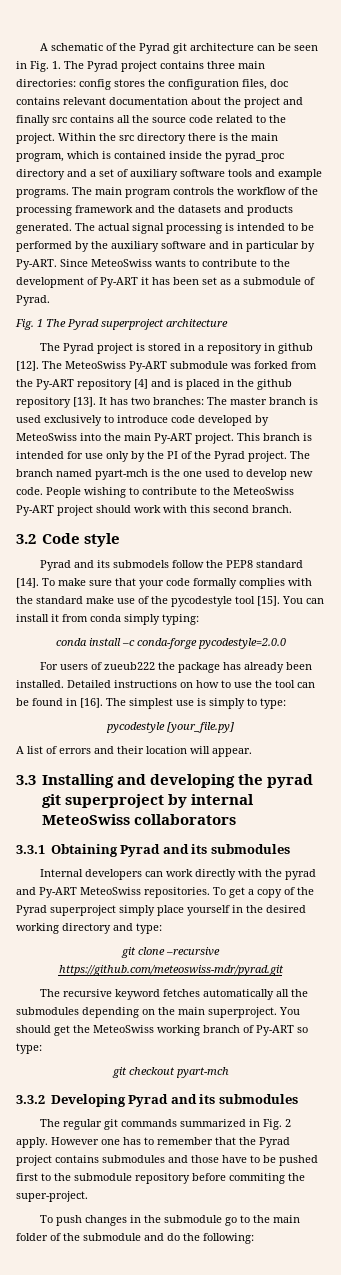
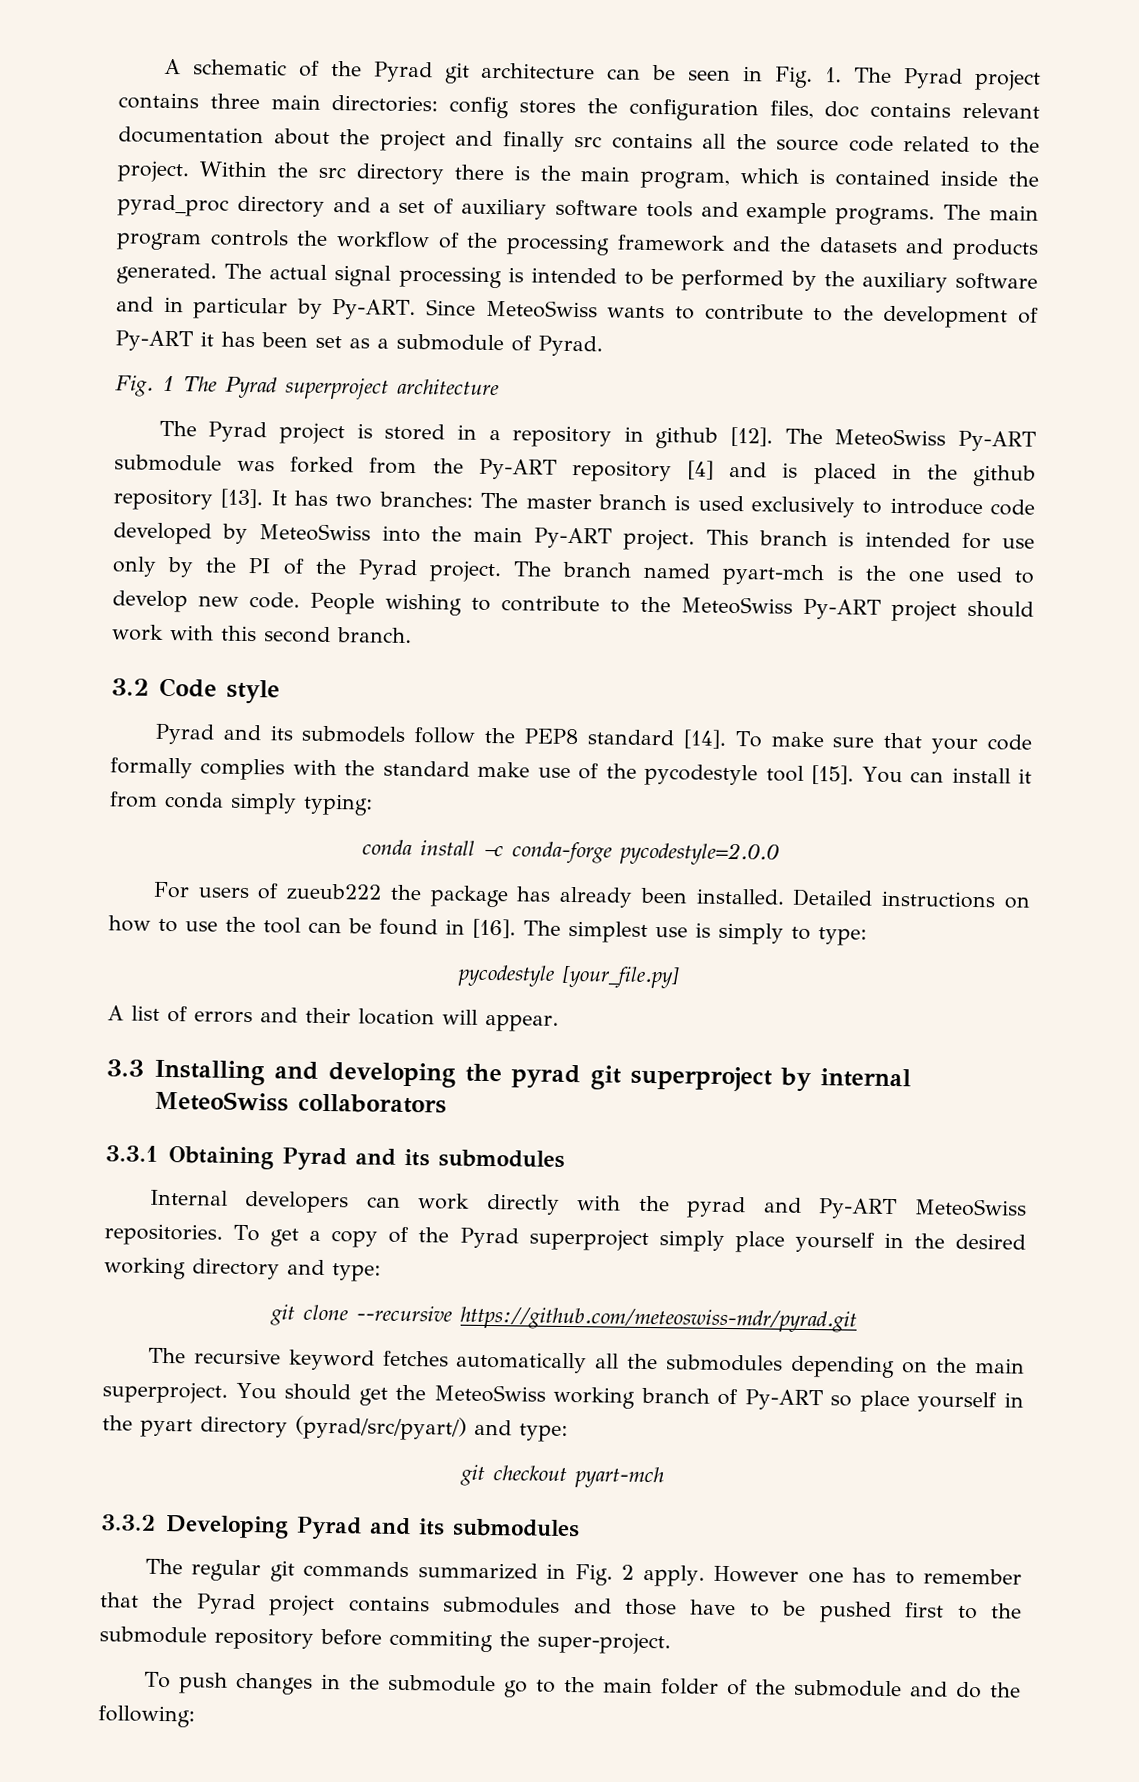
- git clone –recursive https://github.com/meteoswiss-mdr/pyrad.git
+ git clone --recursive https://github.com/meteoswiss-mdr/pyrad.git
- You should get the MeteoSwiss working branch of Py-ART so type:
+ You should get the MeteoSwiss working branch of Py-ART so place yourself in the pyart directory (pyrad/src/pyart/) and type:

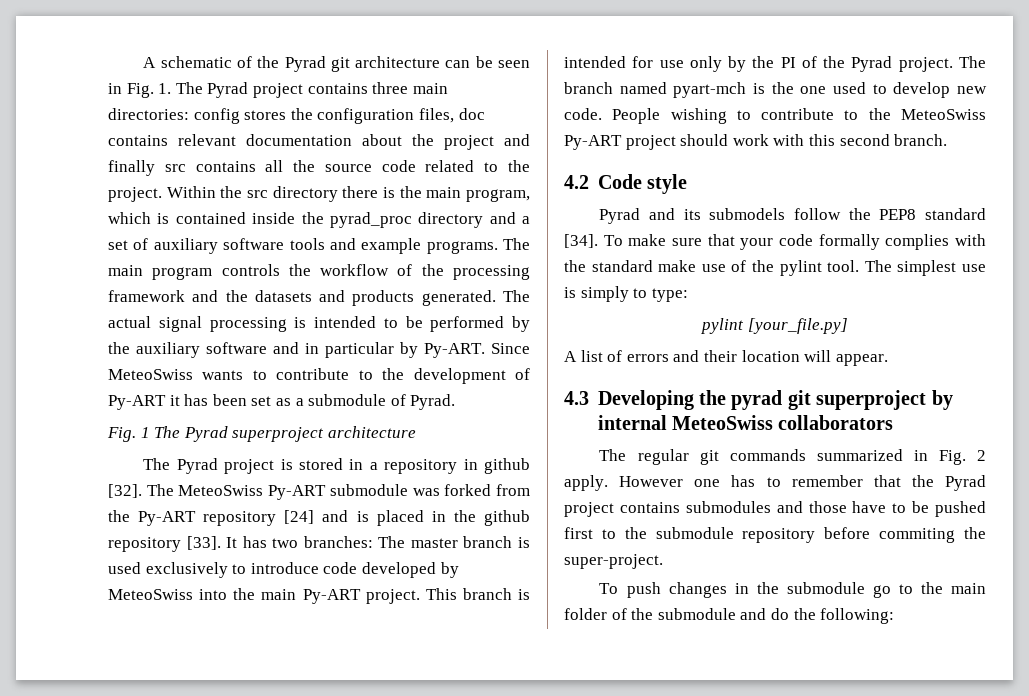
- The Pyrad project is stored in a repository in github [12].
+ The Pyrad project is stored in a repository in github [32].
- The MeteoSwiss Py-ART submodule was forked from the Py-ART repository [4] and is placed in the github repository [13].
+ The MeteoSwiss Py-ART submodule was forked from the Py-ART repository [24] and is placed in the github repository [33].
- 3.2 Code style
+ 4.2 Code style
- Pyrad and its submodels follow the PEP8 standard [14].
+ Pyrad and its submodels follow the PEP8 standard [34].
- To make sure that your code formally complies with the standard make use of the pycodestyle tool [15]. You can install it from conda simply typing:
- conda install –c conda-forge pycodestyle=2.0.0
- For users of zueub222 the package has already been installed. Detailed instructions on how to use the tool can be found in [16].
+ To make sure that your code formally complies with the standard make use of the pylint tool.
- pycodestyle [your_file.py]
+ pylint [your_file.py]
- 3.3 Installing and developing the pyrad git superproject by internal MeteoSwiss collaborators
+ 4.3 Developing the pyrad git superproject by internal MeteoSwiss collaborators
- 3.3.1 Obtaining Pyrad and its submodules
- Internal developers can work directly with the pyrad and Py-ART MeteoSwiss repositories. To get a copy of the Pyrad superproject simply place yourself in the desired working directory and type:
- git clone --recursive https://github.com/meteoswiss-mdr/pyrad.git
- The recursive keyword fetches automatically all the submodules depending on the main superproject. You should get the MeteoSwiss working branch of Py-ART so place yourself in the pyart directory (pyrad/src/pyart/) and type:
- git checkout pyart-mch
- 3.3.2 Developing Pyrad and its submodules

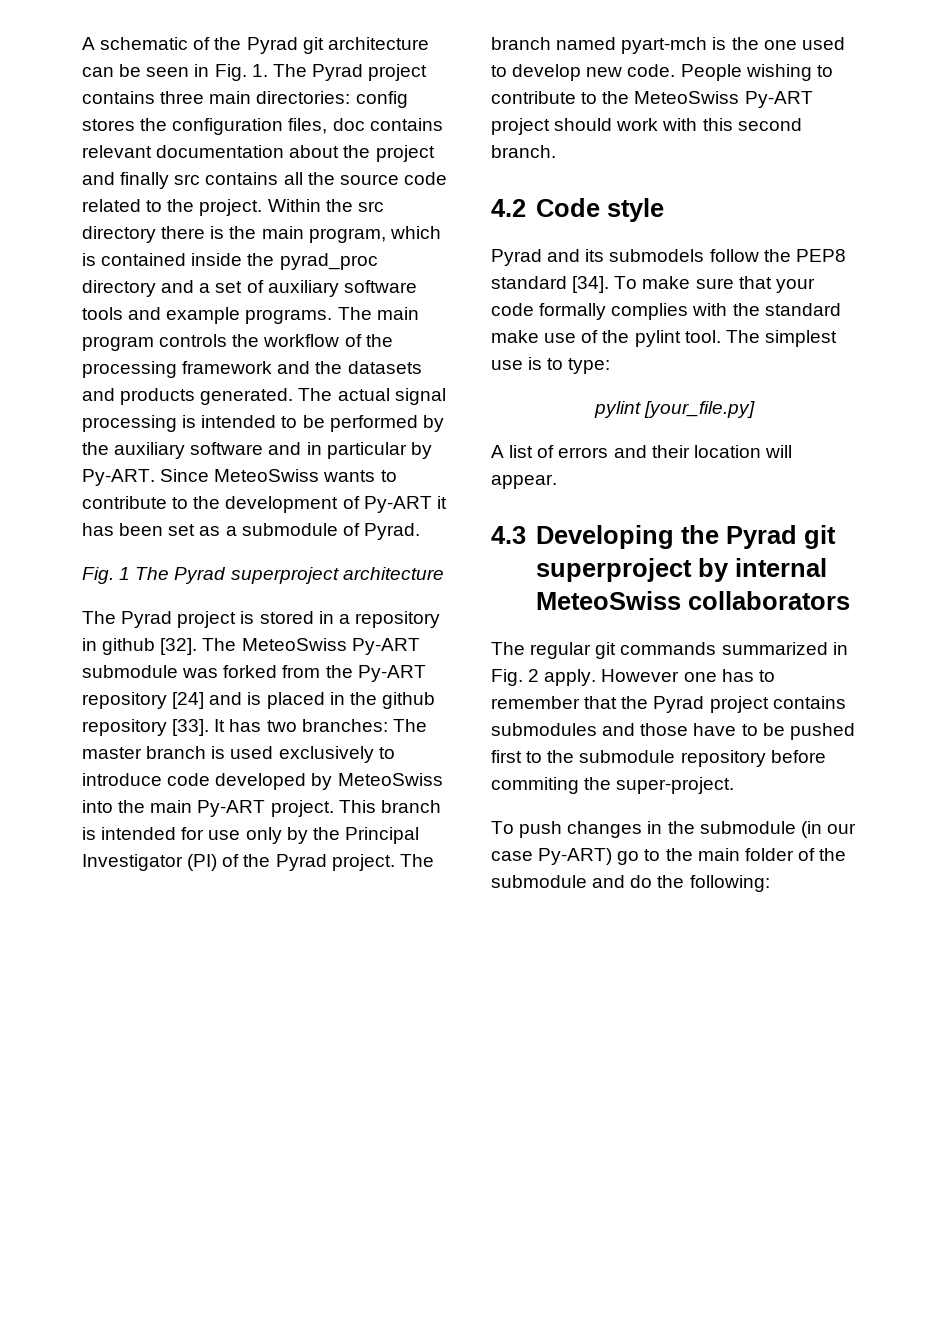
- This branch is intended for use only by the PI of the Pyrad project.
+ This branch is intended for use only by the Principal Investigator (PI) of the Pyrad project.
- The simplest use is simply to type:
+ The simplest use is to type:
- 4.3 Developing the pyrad git superproject by internal MeteoSwiss collaborators
+ 4.3 Developing the Pyrad git superproject by internal MeteoSwiss collaborators
- To push changes in the submodule go to the main folder of the submodule and do the following:
+ To push changes in the submodule (in our case Py-ART) go to the main folder of the submodule and do the following:

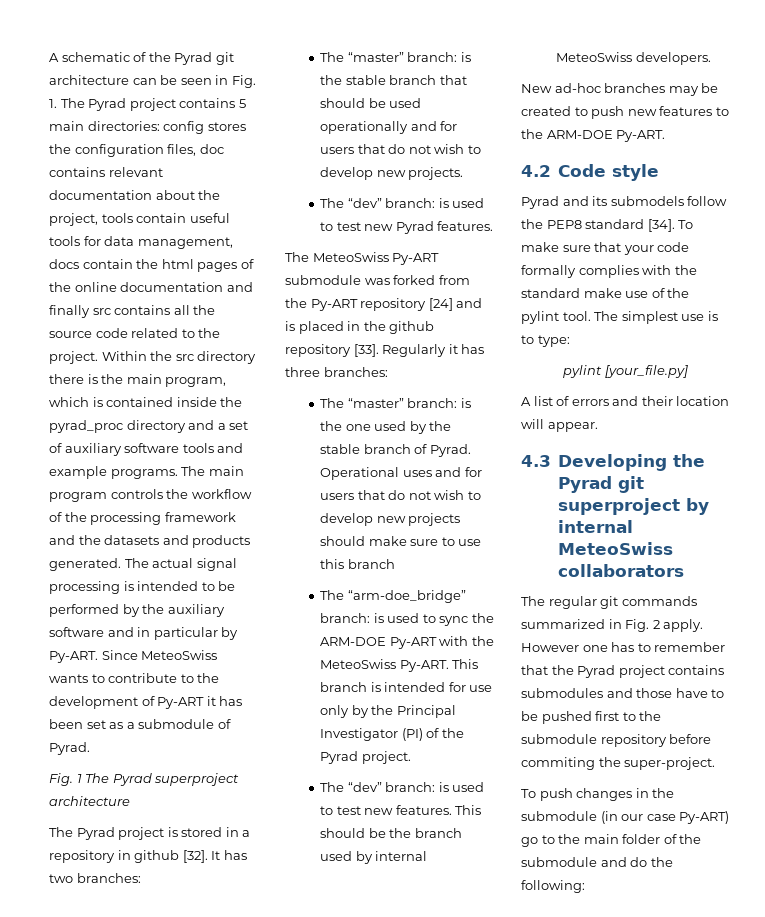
- A schematic of the Pyrad git architecture can be seen in Fig. 1. The Pyrad project contains three main directories: config stores the configuration files, doc contains relevant documentation about the project and finally src contains all the source code related to the project.
+ A schematic of the Pyrad git architecture can be seen in Fig. 1. The Pyrad project contains 5 main directories: config stores the configuration files, doc contains relevant documentation about the project, tools contain useful tools for data management, docs contain the html pages of the online documentation and finally src contains all the source code related to the project.
- The Pyrad project is stored in a repository in github [32]. The MeteoSwiss Py-ART submodule was forked from the Py-ART repository [24] and is placed in the github repository [33].
+ The Pyrad project is stored in a repository in github [32]. It has two branches:
+ The “master” branch: is the stable branch that should be used operationally and for users that do not wish to develop new projects.
+ The “dev” branch: is used to test new Pyrad features.
+ The MeteoSwiss Py-ART submodule was forked from the Py-ART repository [24] and is placed in the github repository [33].
- It has two branches: The master branch is used exclusively to introduce code developed by MeteoSwiss into the main Py-ART project.
+ Regularly it has three branches:
+ The “master” branch: is the one used by the stable branch of Pyrad. Operational uses and for users that do not wish to develop new projects should make sure to use this branch
+ The “arm-doe_bridge” branch: is used to sync the ARM-DOE Py-ART with the MeteoSwiss Py-ART.
- This branch is intended for use only by the Principal Investigator (PI) of the Pyrad project. The branch named pyart-mch is the one used to develop new code. People wishing to contribute to the MeteoSwiss Py-ART project should work with this second branch.
+ This branch is intended for use only by the Principal Investigator (PI) of the Pyrad project.
+ The “dev” branch: is used to test new features. This should be the branch used by internal MeteoSwiss developers.
+ New ad-hoc branches may be created to push new features to the ARM-DOE Py-ART.

